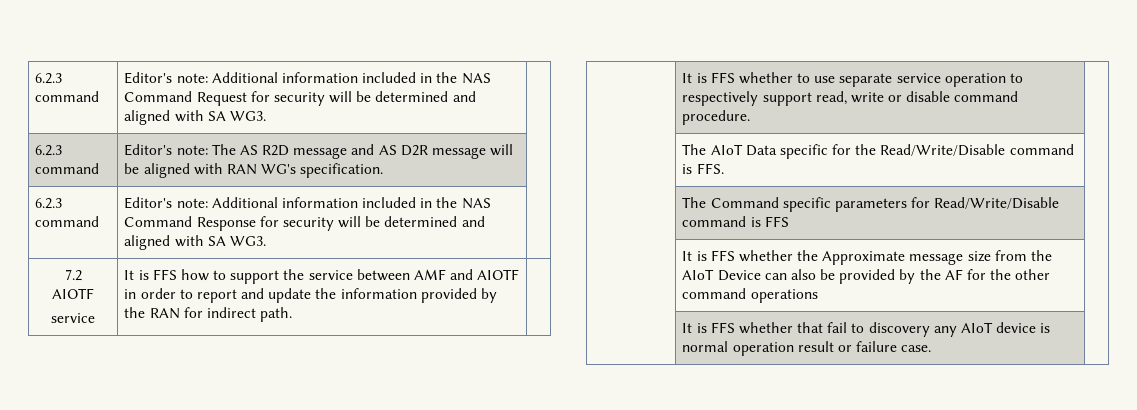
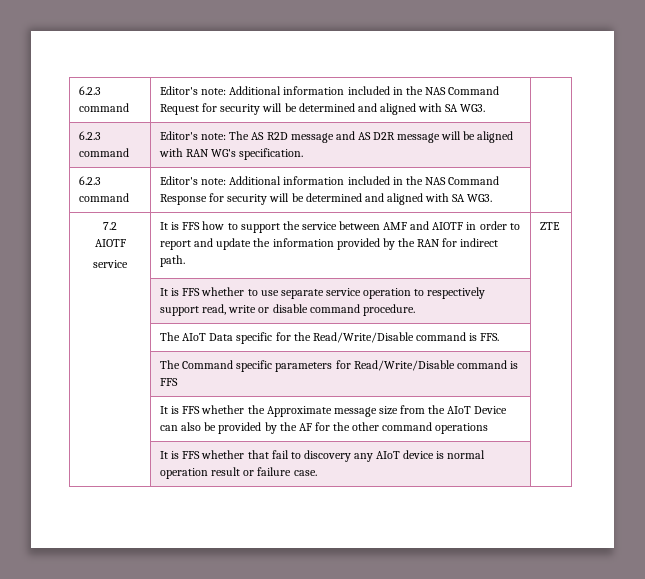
  7.2
  AIOTF
- service | It is FFS how to support the service between AMF and AIOTF in order to report and update the information provided by the RAN for indirect path. |
+ service | It is FFS how to support the service between AMF and AIOTF in order to report and update the information provided by the RAN for indirect path. | ZTE

